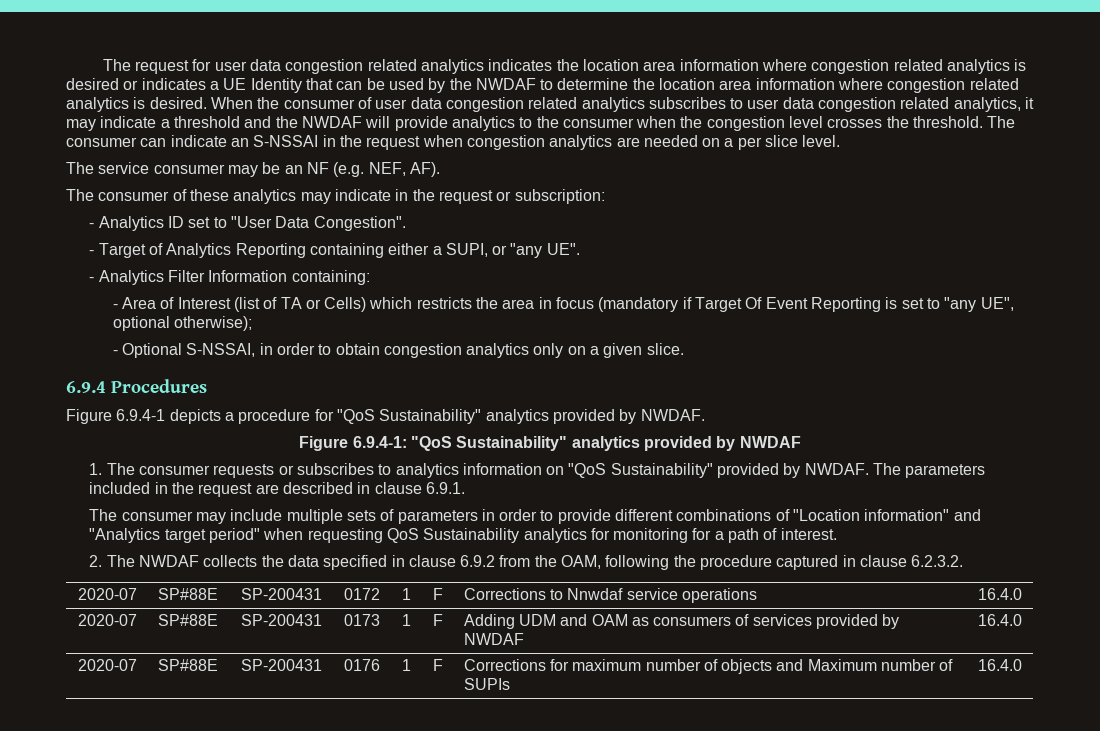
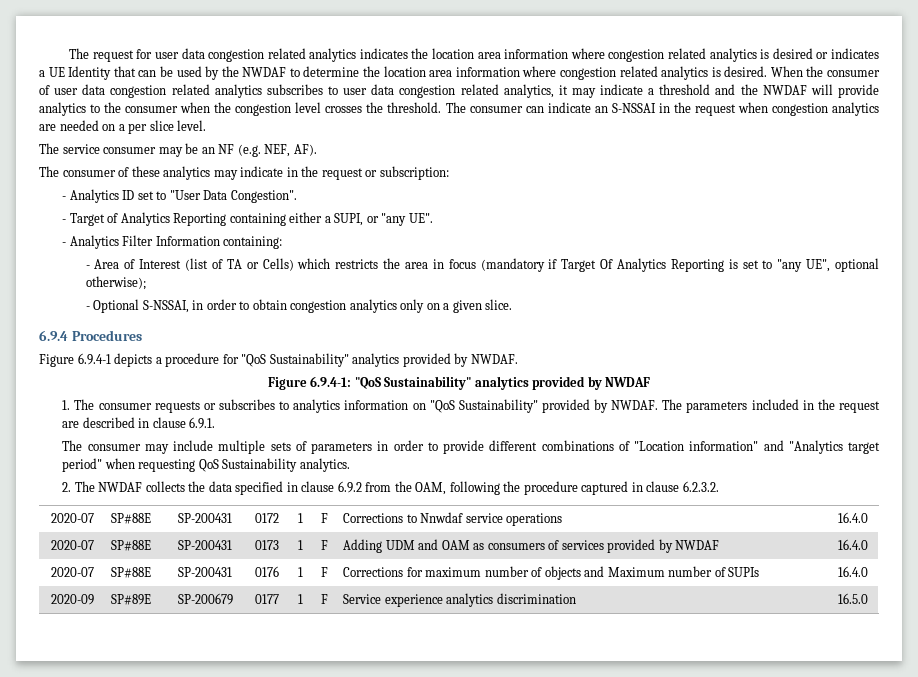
- - Area of Interest (list of TA or Cells) which restricts the area in focus (mandatory if Target Of Event Reporting is set to "any UE", optional otherwise);
+ - Area of Interest (list of TA or Cells) which restricts the area in focus (mandatory if Target Of Analytics Reporting is set to "any UE", optional otherwise);
- The consumer may include multiple sets of parameters in order to provide different combinations of "Location information" and "Analytics target period" when requesting QoS Sustainability analytics for monitoring for a path of interest.
+ The consumer may include multiple sets of parameters in order to provide different combinations of "Location information" and "Analytics target period" when requesting QoS Sustainability analytics.
+ 2020-09 | SP#89E | SP-200679 | 0177 | 1 | F | Service experience analytics discrimination | 16.5.0

